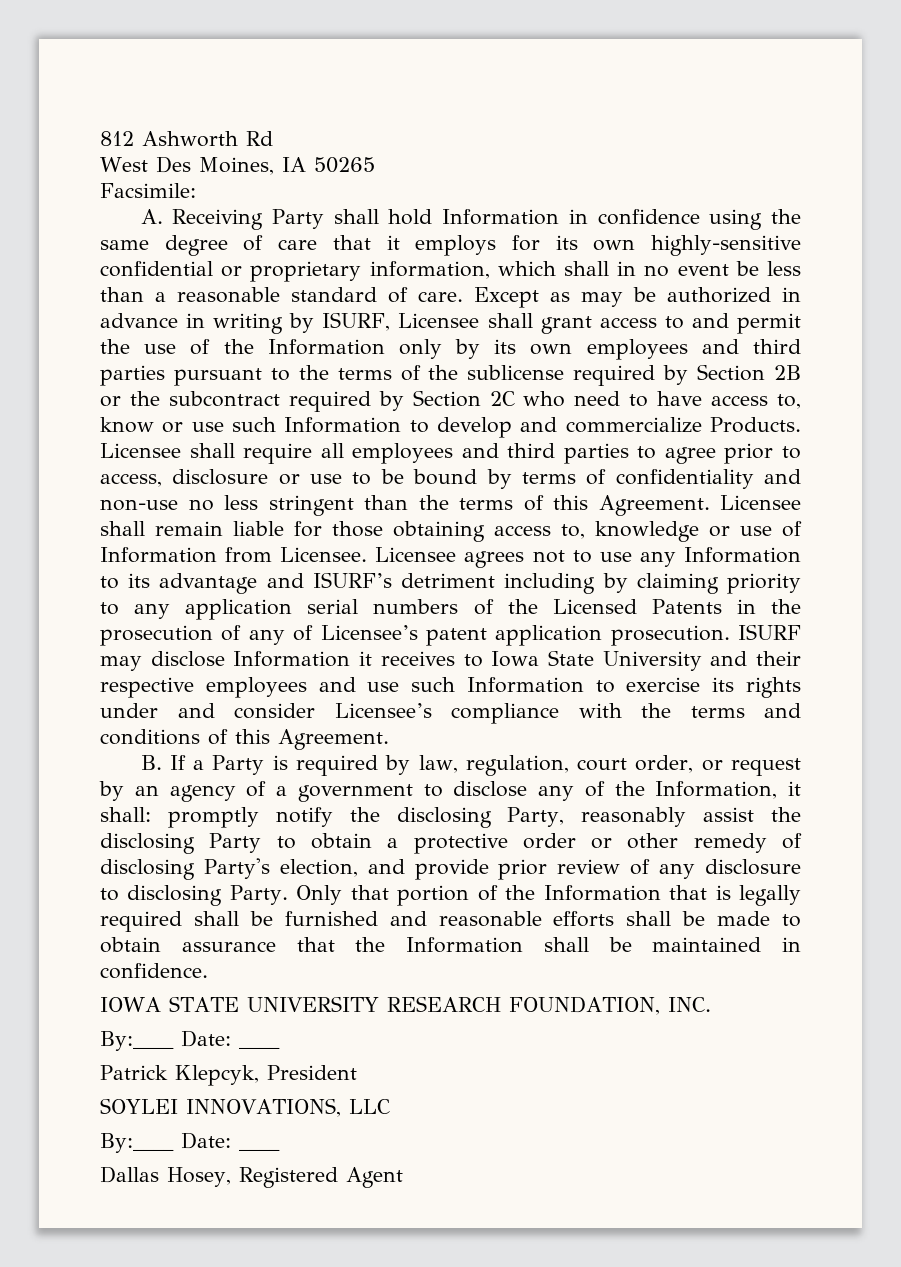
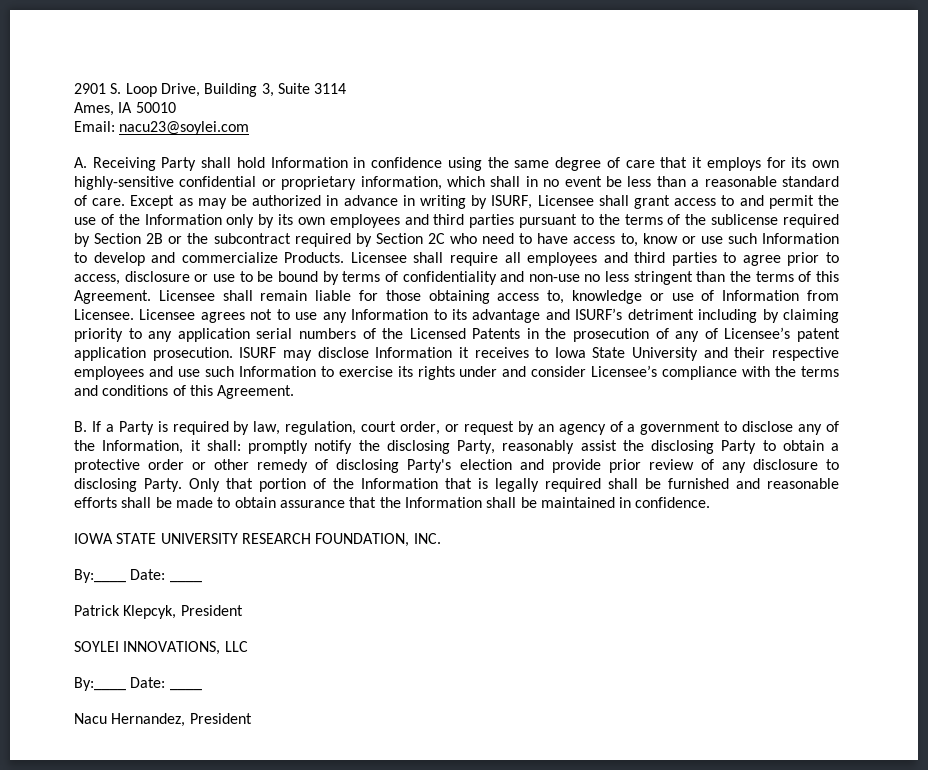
- 812 Ashworth Rd
- West Des Moines, IA 50265
- Facsimile:
+ 2901 S. Loop Drive, Building 3, Suite 3114
+ Ames, IA 50010
+ Email: nacu23@soylei.com
- B. If a Party is required by law, regulation, court order, or request by an agency of a government to disclose any of the Information, it shall: promptly notify the disclosing Party, reasonably assist the disclosing Party to obtain a protective order or other remedy of disclosing Party's election, and provide prior review of any disclosure to disclosing Party.
+ B. If a Party is required by law, regulation, court order, or request by an agency of a government to disclose any of the Information, it shall: promptly notify the disclosing Party, reasonably assist the disclosing Party to obtain a protective order or other remedy of disclosing Party's election and provide prior review of any disclosure to disclosing Party.
- Dallas Hosey, Registered Agent
+ Nacu Hernandez, President

